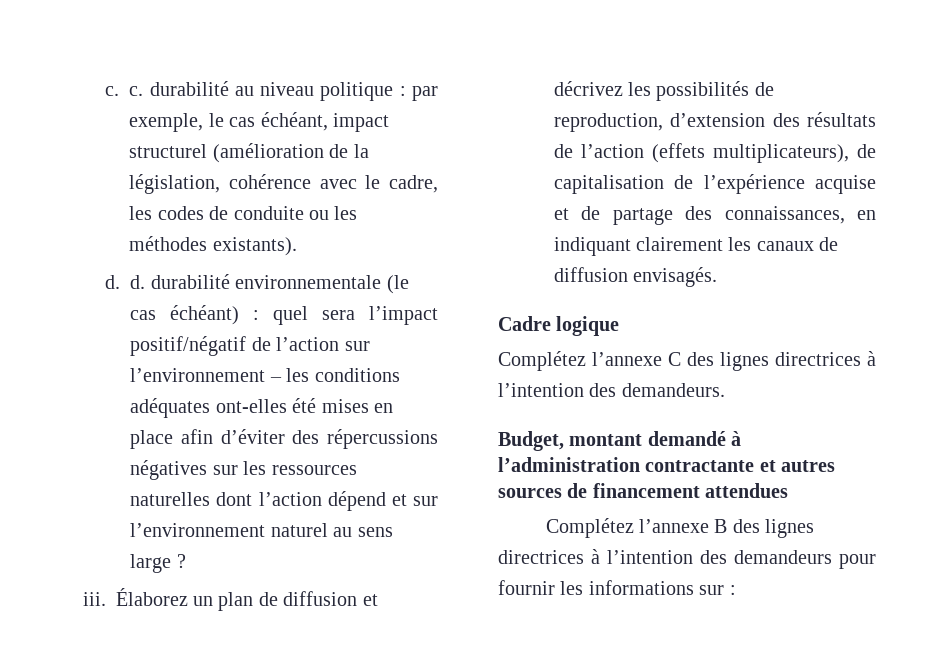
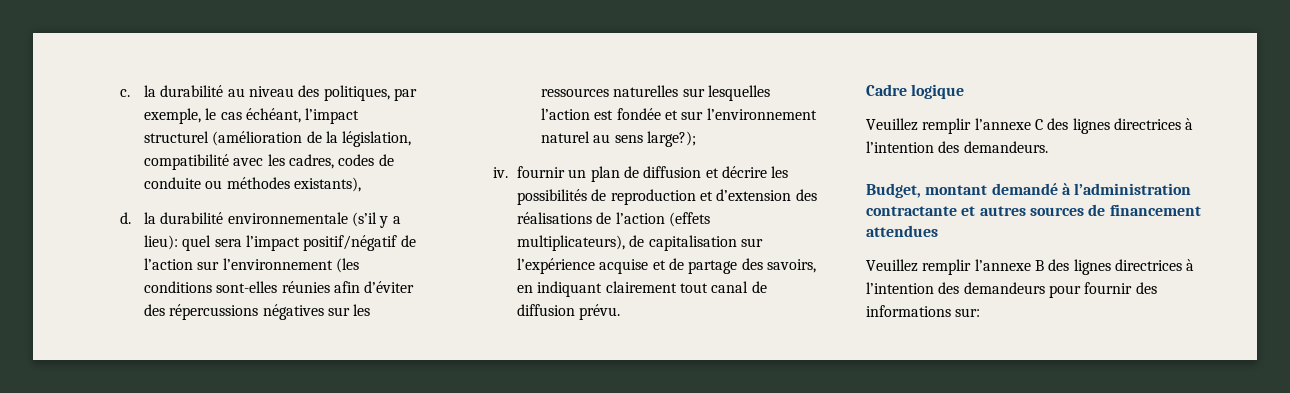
- c. c. durabilité au niveau politique : par exemple, le cas échéant, impact structurel (amélioration de la législation, cohérence avec le cadre, les codes de conduite ou les méthodes existants).
- d. d. durabilité environnementale (le cas échéant) :
+ c. la durabilité au niveau des politiques, par exemple, le cas échéant, l’impact structurel (amélioration de la législation, compatibilité avec les cadres, codes de conduite ou méthodes existants),
+ d. la durabilité environnementale (s’il y a lieu):
- quel sera l’impact positif/négatif de l’action sur l’environnement – les conditions adéquates ont-elles été mises en place afin d’éviter des répercussions négatives sur les ressources naturelles dont l’action dépend et sur l’environnement naturel au sens large ?
- iii. Élaborez un plan de diffusion et décrivez les possibilités de reproduction, d’extension des résultats de l’action (effets multiplicateurs), de capitalisation de l’expérience acquise et de partage des connaissances, en indiquant clairement les canaux de diffusion envisagés.
+ quel sera l’impact positif/négatif de l’action sur l’environnement (les conditions sont-elles réunies afin d’éviter des répercussions négatives sur les ressources naturelles sur lesquelles l’action est fondée et sur l’environnement naturel au sens large?);
+ iv. fournir un plan de diffusion et décrire les possibilités de reproduction et d’extension des réalisations de l’action (effets multiplicateurs), de capitalisation sur l’expérience acquise et de partage des savoirs, en indiquant clairement tout canal de diffusion prévu.
- Complétez l’annexe C des lignes directrices à l’intention des demandeurs.
+ Veuillez remplir l’annexe C des lignes directrices à l’intention des demandeurs.
- Complétez l’annexe B des lignes directrices à l’intention des demandeurs pour fournir les informations sur :
+ Veuillez remplir l’annexe B des lignes directrices à l’intention des demandeurs pour fournir des informations sur:

